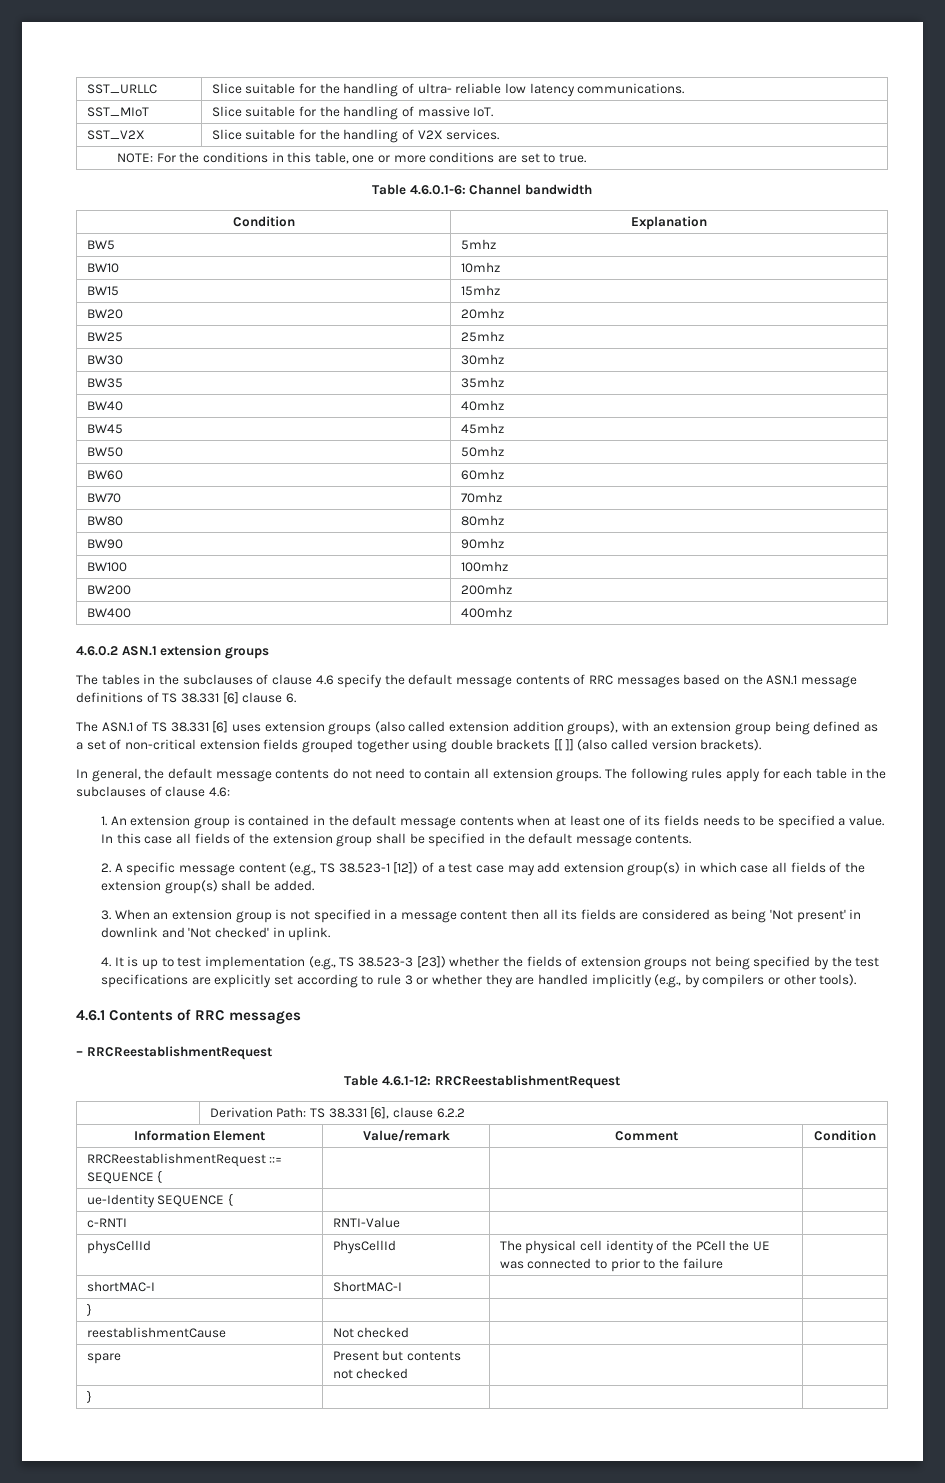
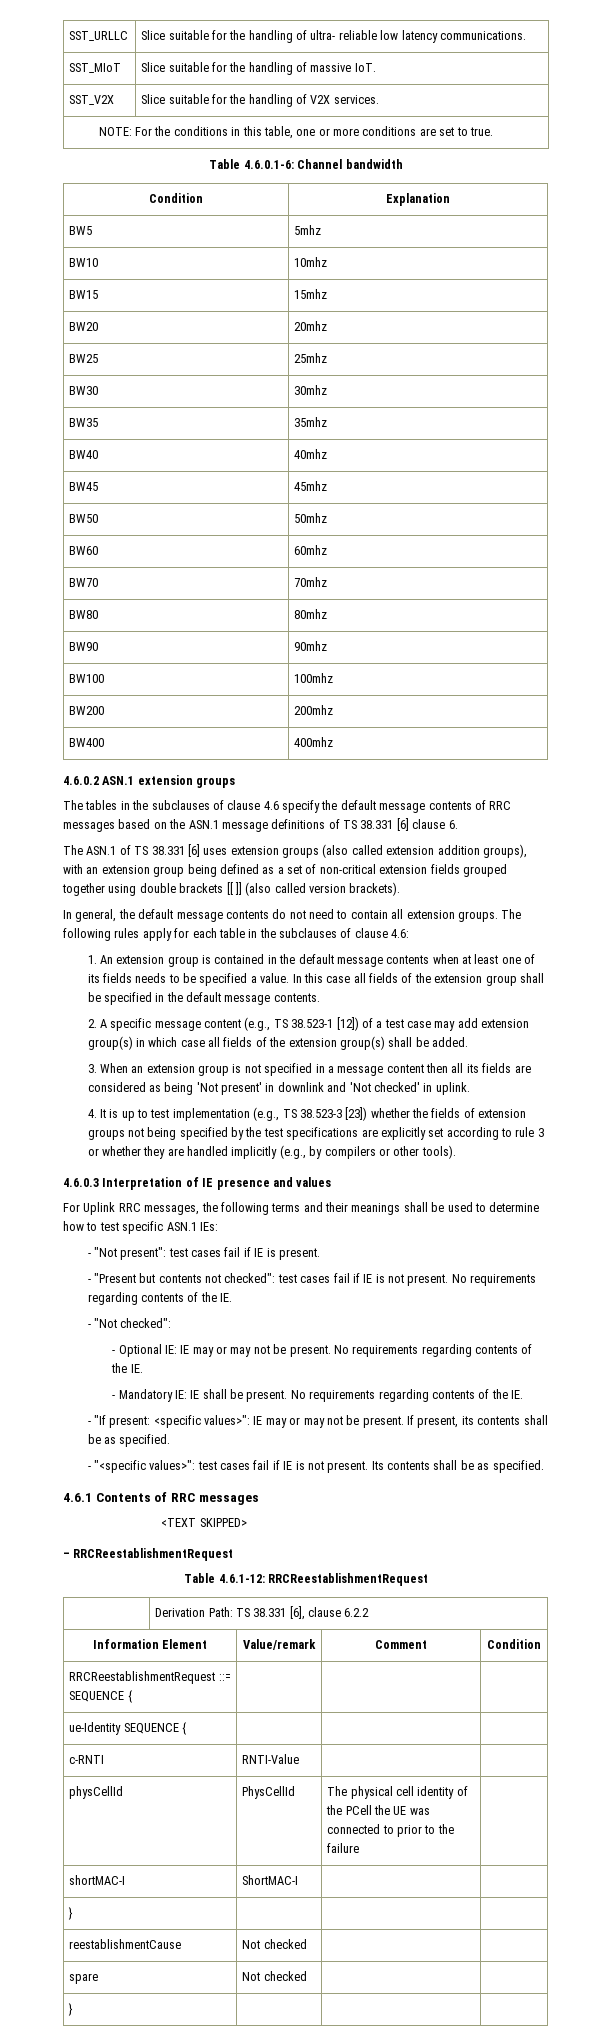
+ 4.6.0.3 Interpretation of IE presence and values
+ For Uplink RRC messages, the following terms and their meanings shall be used to determine how to test specific ASN.1 IEs:
+ - "Not present": test cases fail if IE is present.
+ - "Present but contents not checked": test cases fail if IE is not present. No requirements regarding contents of the IE.
+ - "Not checked":
+ - Optional IE: IE may or may not be present. No requirements regarding contents of the IE.
+ - Mandatory IE: IE shall be present. No requirements regarding contents of the IE.
+ - "If present: <specific values>": IE may or may not be present. If present, its contents shall be as specified.
+ - "<specific values>": test cases fail if IE is not present. Its contents shall be as specified.
+ <TEXT SKIPPED>
- spare | Present but contents not checked | |
+ spare | Not checked | |

